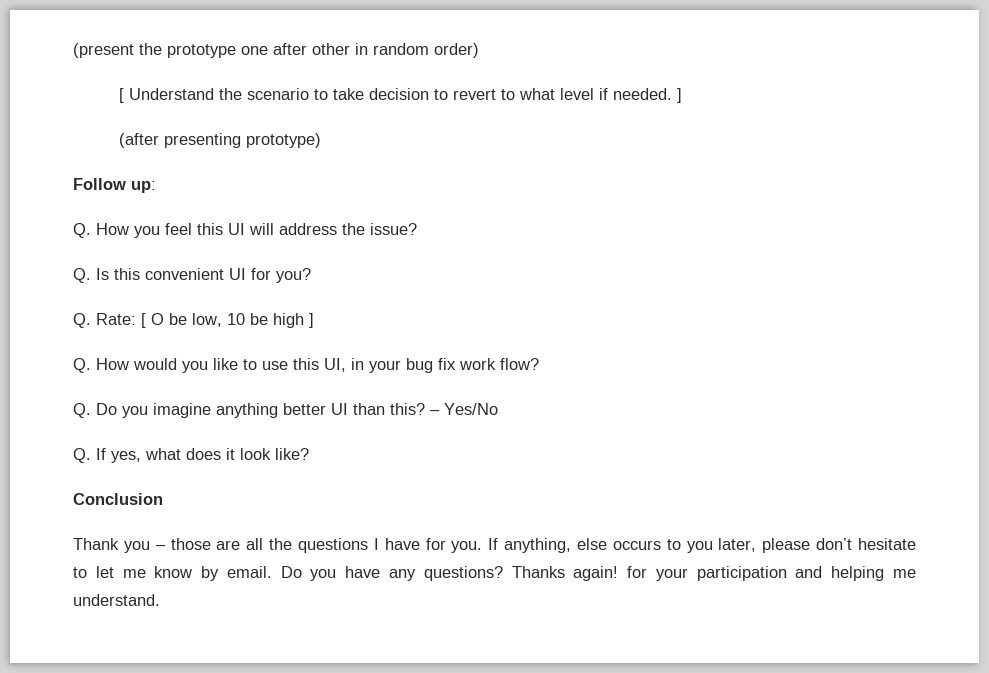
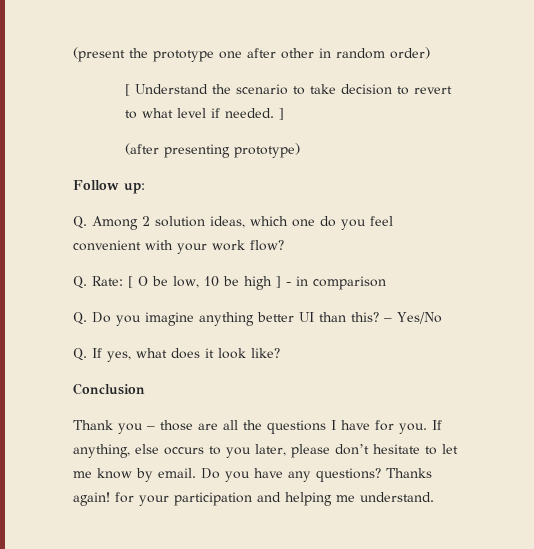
- Q. How you feel this UI will address the issue?
- Q. Is this convenient UI for you?
+ Q. Among 2 solution ideas, which one do you feel convenient with your work flow?
- Q. Rate: [ O be low, 10 be high ]
- Q. How would you like to use this UI, in your bug fix work flow?
+ Q. Rate: [ O be low, 10 be high ] - in comparison

